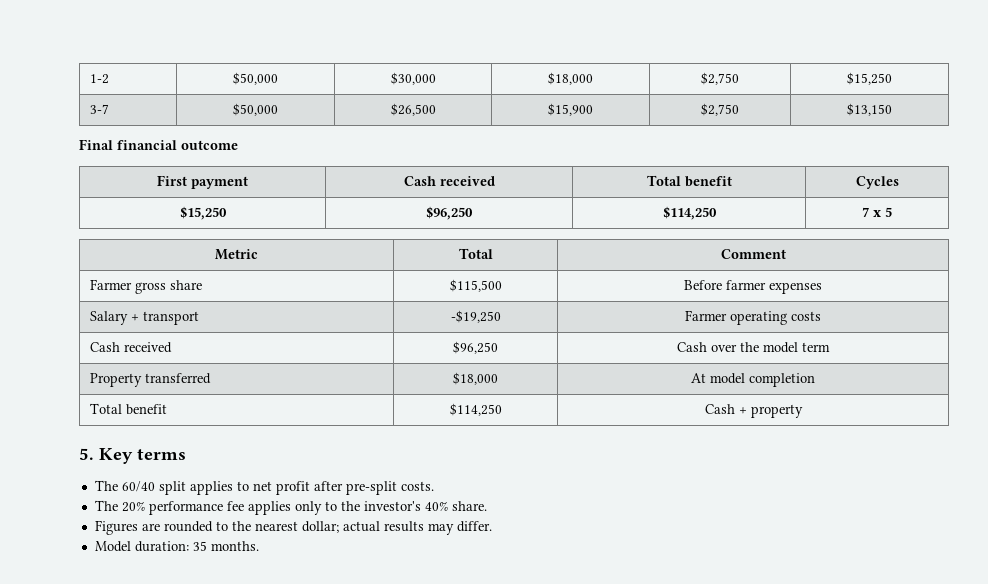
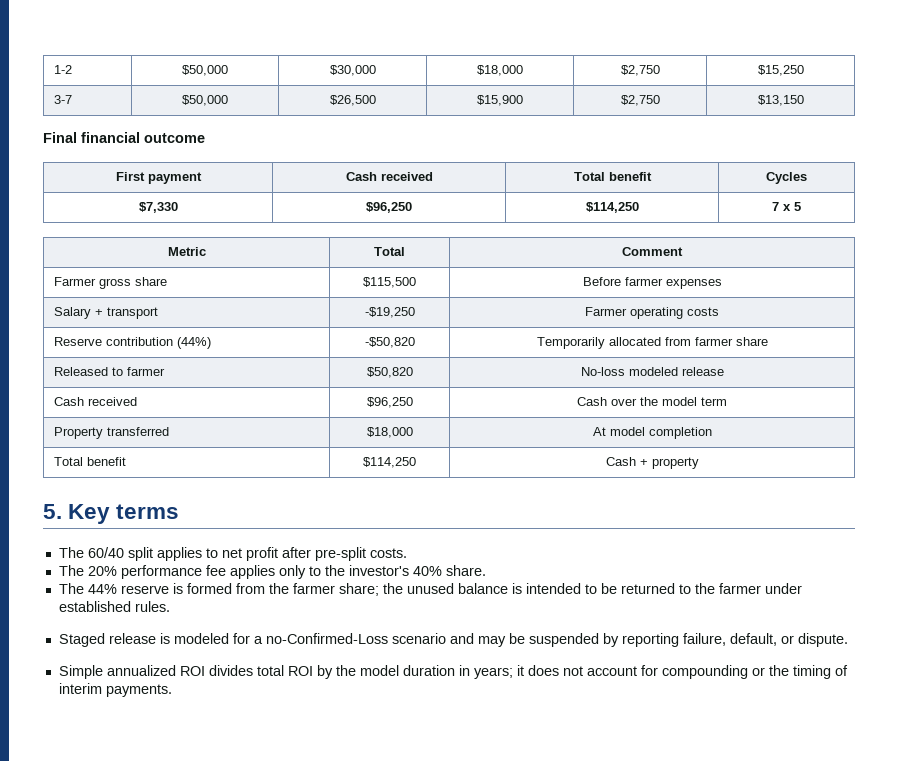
- $15,250 | $96,250 | $114,250 | 7 x 5
+ $7,330 | $96,250 | $114,250 | 7 x 5
+ Reserve contribution (44%) | -$50,820 | Temporarily allocated from farmer share
+ Released to farmer | $50,820 | No-loss modeled release
- Figures are rounded to the nearest dollar; actual results may differ.
- Model duration: 35 months.
+ The 44% reserve is formed from the farmer share; the unused balance is intended to be returned to the farmer under established rules.
+ Staged release is modeled for a no-Confirmed-Loss scenario and may be suspended by reporting failure, default, or dispute.
+ Simple annualized ROI divides total ROI by the model duration in years; it does not account for compounding or the timing of interim payments.

